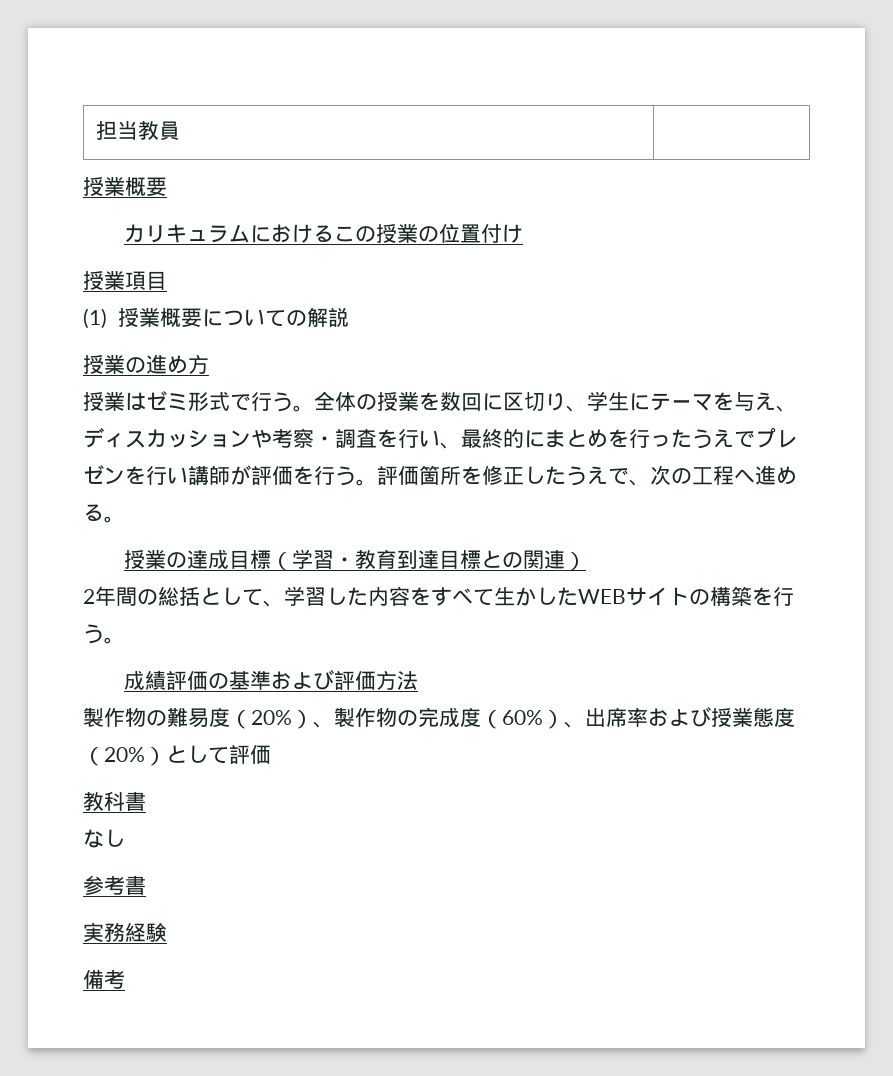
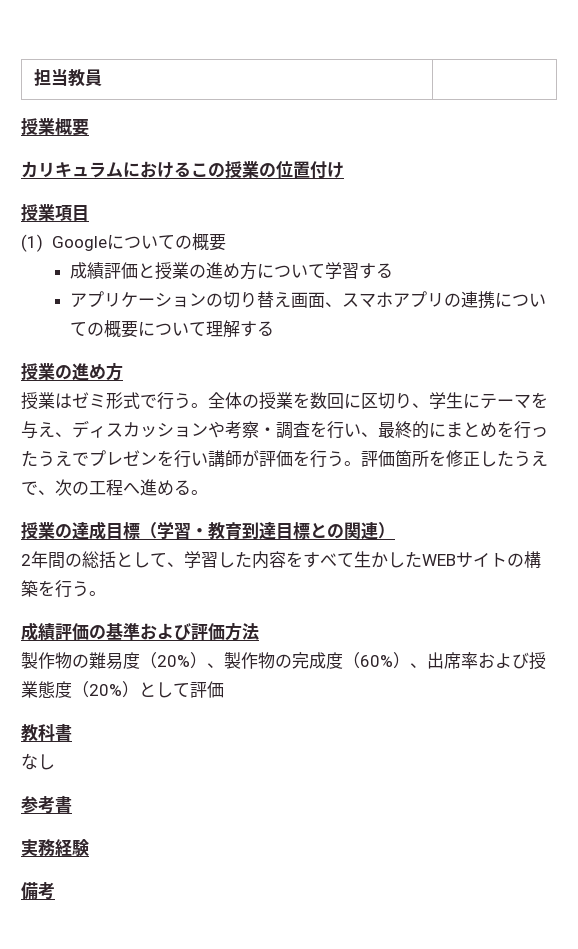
- (1)授業概要についての解説
+ (1) Googleについての概要
+ 成績評価と授業の進め方について学習する
+ アプリケーションの切り替え画面、スマホアプリの連携についての概要について理解する

